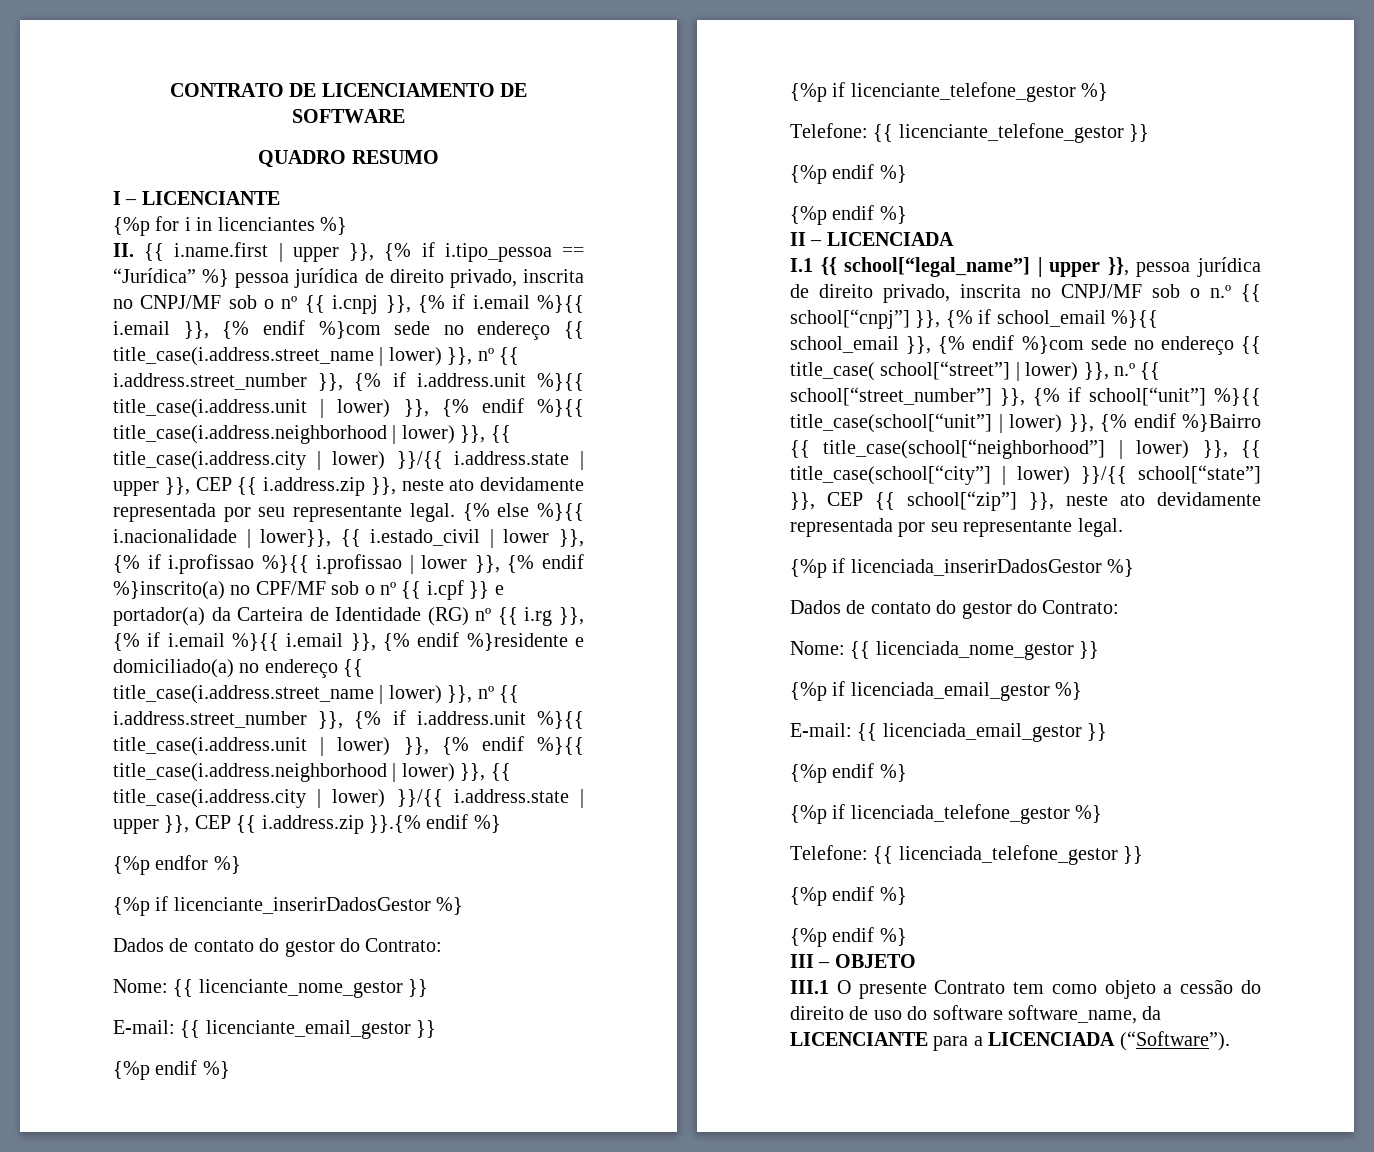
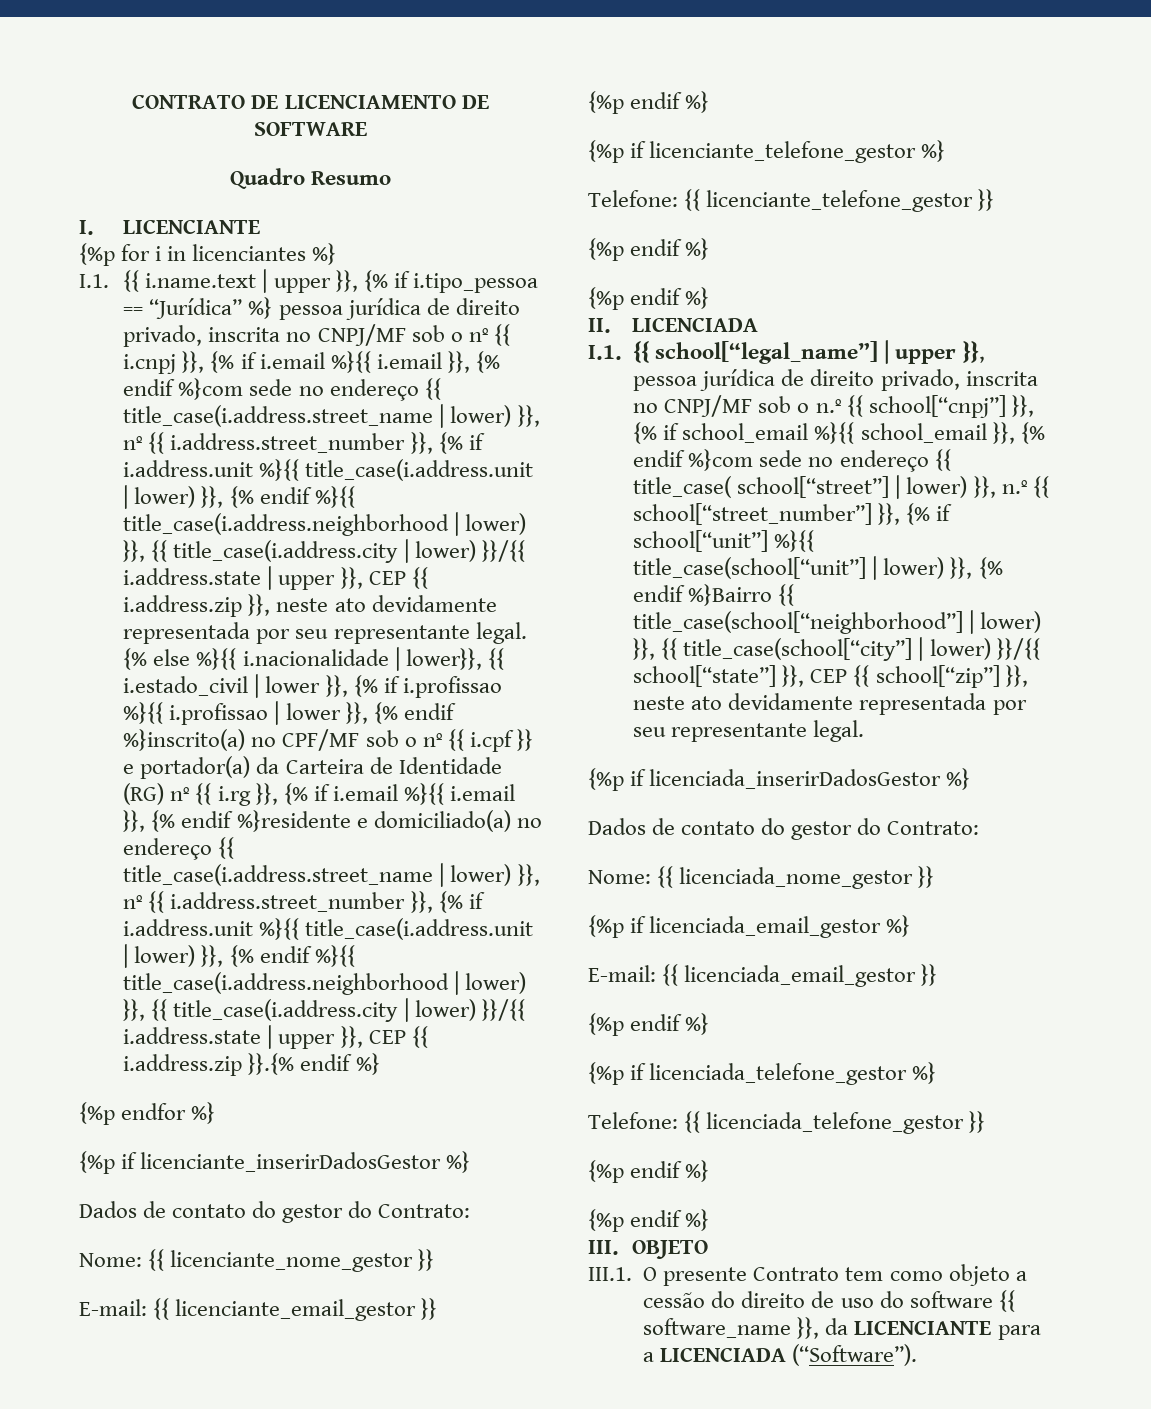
- QUADRO RESUMO
- I – LICENCIANTE
+ Quadro Resumo
+ I. LICENCIANTE
- II. {{ i.name.first | upper }}, {% if i.tipo_pessoa == “Jurídica” %} pessoa jurídica de direito privado, inscrita no CNPJ/MF sob o nº {{ i.cnpj }}, {% if i.email %}{{ i.email }}, {% endif %}com sede no endereço {{ title_case(i.address.street_name | lower) }}, nº {{ i.address.street_number }}, {% if i.address.unit %}{{ title_case(i.address.unit | lower) }}, {% endif %}{{ title_case(i.address.neighborhood | lower) }}, {{ title_case(i.address.city | lower) }}/{{ i.address.state | upper }}, CEP {{ i.address.zip }}, neste ato devidamente representada por seu representante legal.
+ I.1. {{ i.name.text | upper }}, {% if i.tipo_pessoa == “Jurídica” %} pessoa jurídica de direito privado, inscrita no CNPJ/MF sob o nº {{ i.cnpj }}, {% if i.email %}{{ i.email }}, {% endif %}com sede no endereço {{ title_case(i.address.street_name | lower) }}, nº {{ i.address.street_number }}, {% if i.address.unit %}{{ title_case(i.address.unit | lower) }}, {% endif %}{{ title_case(i.address.neighborhood | lower) }}, {{ title_case(i.address.city | lower) }}/{{ i.address.state | upper }}, CEP {{ i.address.zip }}, neste ato devidamente representada por seu representante legal.
- II – LICENCIADA
+ II. LICENCIADA
- I.1 {{ school[“legal_name”] | upper }}, pessoa jurídica de direito privado, inscrita no CNPJ/MF sob o n.º {{ school[“cnpj”] }}, {% if school_email %}{{ school_email }}, {% endif %}com sede no endereço {{ title_case( school[“street”] | lower) }}, n.º {{ school[“street_number”] }}, {% if school[“unit”] %}{{ title_case(school[“unit”] | lower) }}, {% endif %}Bairro {{ title_case(school[“neighborhood”] | lower) }}, {{ title_case(school[“city”] | lower) }}/{{ school[“state”] }}, CEP {{ school[“zip”] }}, neste ato devidamente representada por seu representante legal.
+ I.1. {{ school[“legal_name”] | upper }}, pessoa jurídica de direito privado, inscrita no CNPJ/MF sob o n.º {{ school[“cnpj”] }}, {% if school_email %}{{ school_email }}, {% endif %}com sede no endereço {{ title_case( school[“street”] | lower) }}, n.º {{ school[“street_number”] }}, {% if school[“unit”] %}{{ title_case(school[“unit”] | lower) }}, {% endif %}Bairro {{ title_case(school[“neighborhood”] | lower) }}, {{ title_case(school[“city”] | lower) }}/{{ school[“state”] }}, CEP {{ school[“zip”] }}, neste ato devidamente representada por seu representante legal.
- III – OBJETO
+ III. OBJETO
- III.1 O presente Contrato tem como objeto a cessão do direito de uso do software software_name, da LICENCIANTE para a LICENCIADA (“Software”).
+ III.1. O presente Contrato tem como objeto a cessão do direito de uso do software {{ software_name }}, da LICENCIANTE para a LICENCIADA (“Software”).

